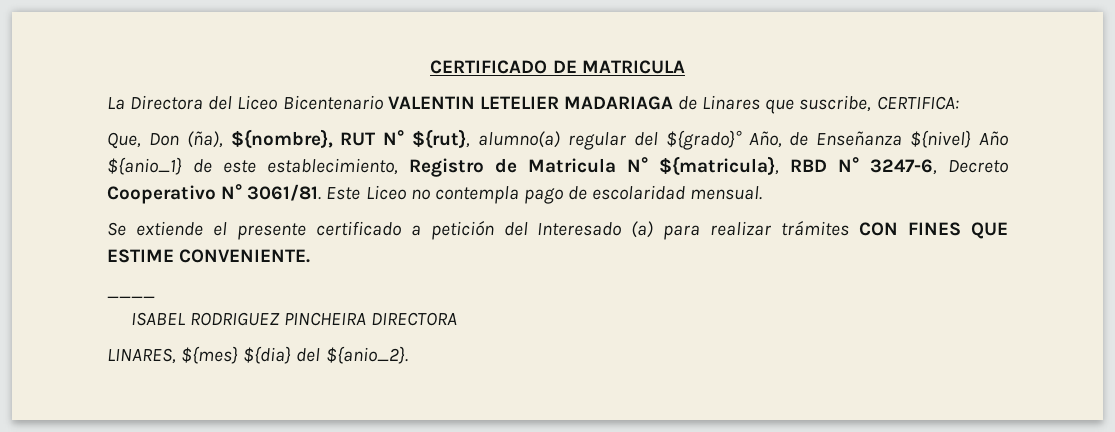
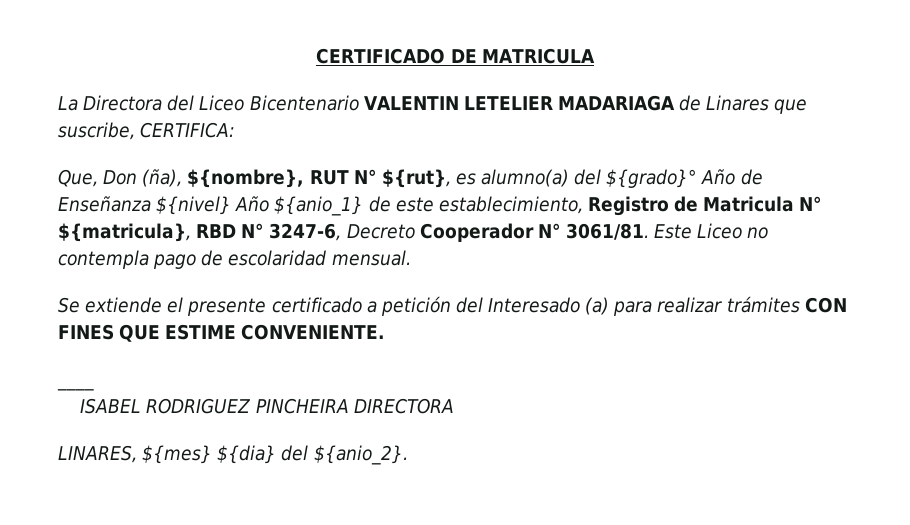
- Que, Don (ña), ${nombre}, RUT N° ${rut}, alumno(a) regular del ${grado}° Año, de Enseñanza ${nivel} Año ${anio_1} de este establecimiento, Registro de Matricula N° ${matricula}, RBD N° 3247-6, Decreto Cooperativo N° 3061/81.
+ Que, Don (ña), ${nombre}, RUT N° ${rut}, es alumno(a) del ${grado}° Año de Enseñanza ${nivel} Año ${anio_1} de este establecimiento, Registro de Matricula N° ${matricula}, RBD N° 3247-6, Decreto Cooperador N° 3061/81.

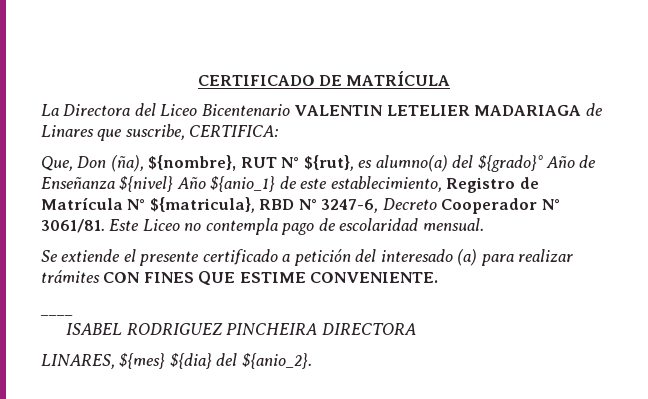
- CERTIFICADO DE MATRICULA
+ CERTIFICADO DE MATRÍCULA
- Que, Don (ña), ${nombre}, RUT N° ${rut}, es alumno(a) del ${grado}° Año de Enseñanza ${nivel} Año ${anio_1} de este establecimiento, Registro de Matricula N° ${matricula}, RBD N° 3247-6, Decreto Cooperador N° 3061/81.
+ Que, Don (ña), ${nombre}, RUT N° ${rut}, es alumno(a) del ${grado}° Año de Enseñanza ${nivel} Año ${anio_1} de este establecimiento, Registro de Matrícula N° ${matricula}, RBD N° 3247-6, Decreto Cooperador N° 3061/81.
- Se extiende el presente certificado a petición del Interesado (a) para realizar trámites CON FINES QUE ESTIME CONVENIENTE.
+ Se extiende el presente certificado a petición del interesado (a) para realizar trámites CON FINES QUE ESTIME CONVENIENTE.

